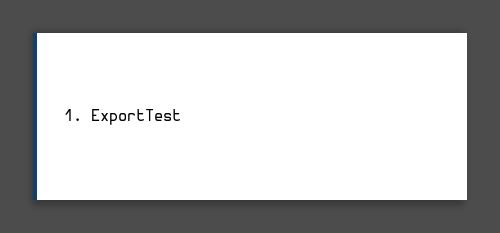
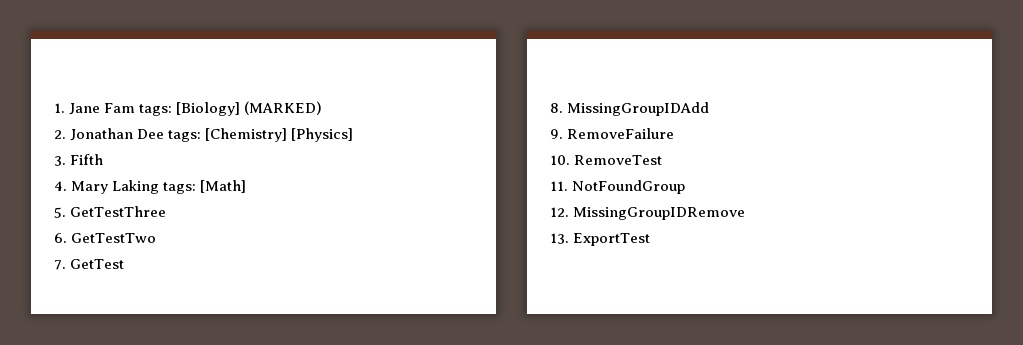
- 1. ExportTest
+ 1. Jane Fam tags: [Biology] (MARKED)
+ 2. Jonathan Dee tags: [Chemistry] [Physics]
+ 3. Fifth
+ 4. Mary Laking tags: [Math]
+ 5. GetTestThree
+ 6. GetTestTwo
+ 7. GetTest
+ 8. MissingGroupIDAdd
+ 9. RemoveFailure
+ 10. RemoveTest
+ 11. NotFoundGroup
+ 12. MissingGroupIDRemove
+ 13. ExportTest

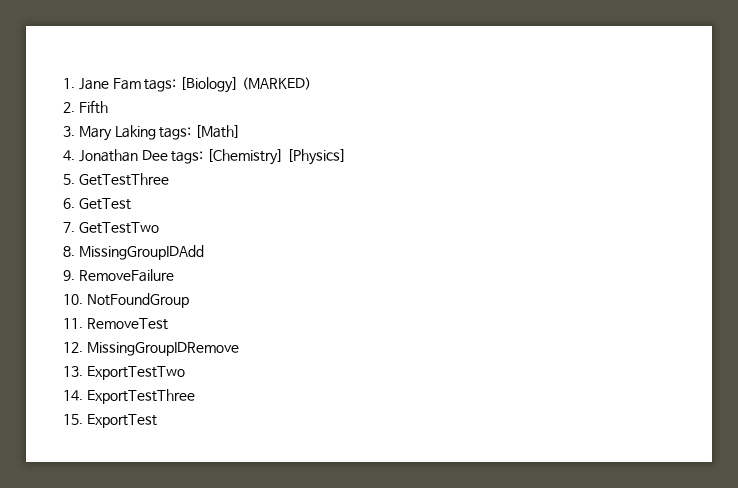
- 2. Jonathan Dee tags: [Chemistry] [Physics]
+ 2. Fifth
+ 3. Mary Laking tags: [Math]
+ 4. Jonathan Dee tags: [Chemistry] [Physics]
- 3. Fifth
- 4. Mary Laking tags: [Math]
- 6. GetTestTwo
+ 6. GetTest
- 7. GetTest
+ 7. GetTestTwo
- 10. RemoveTest
+ 10. NotFoundGroup
- 11. NotFoundGroup
+ 11. RemoveTest
- 13. ExportTest
+ 13. ExportTestTwo
+ 14. ExportTestThree
+ 15. ExportTest

